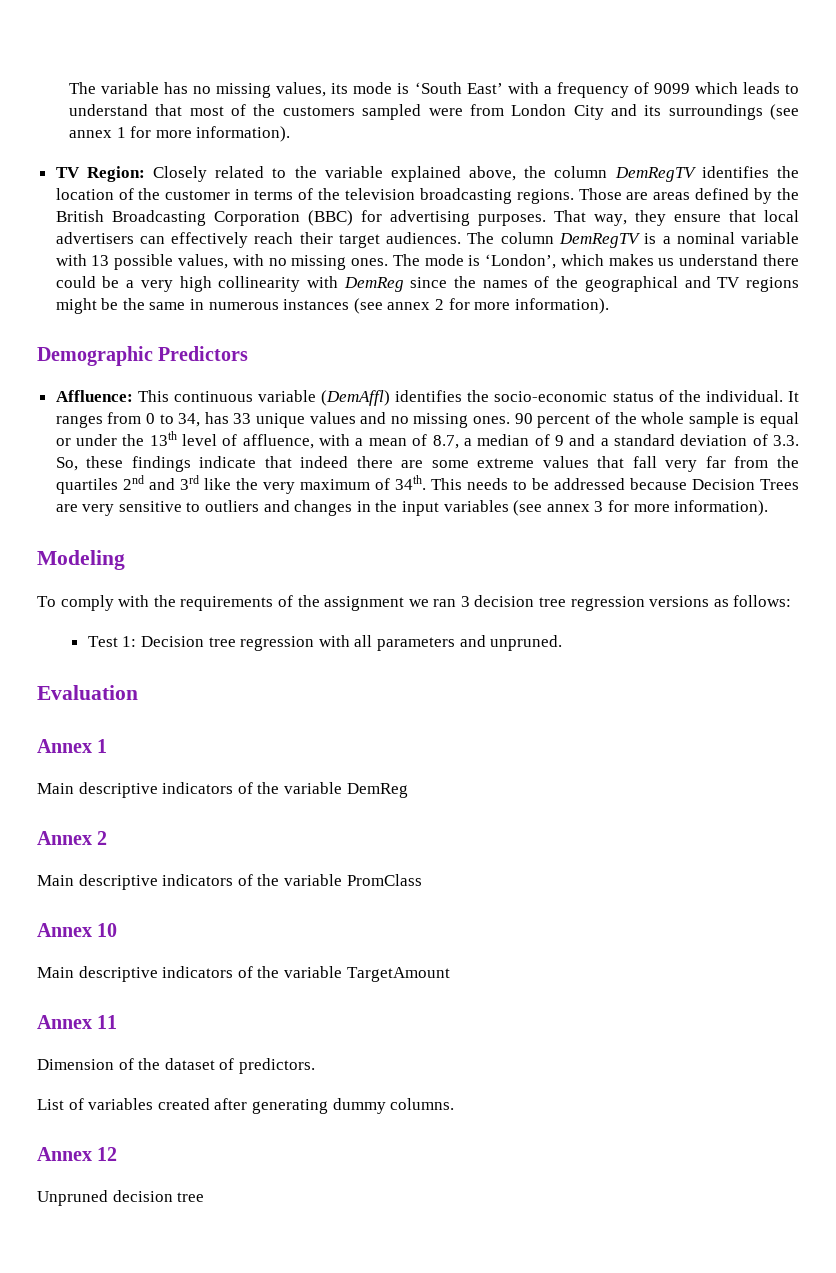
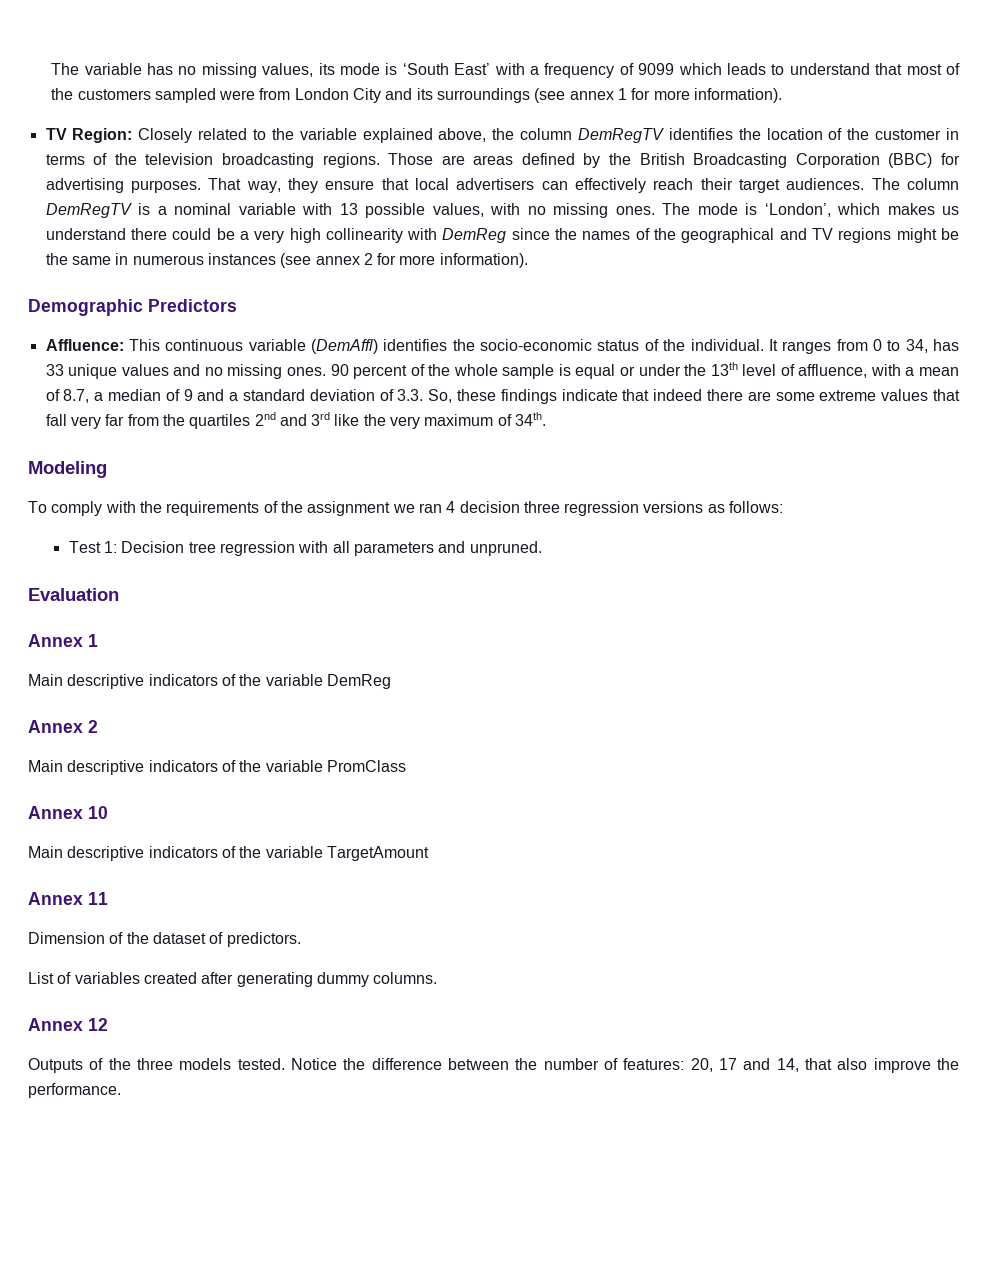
- This needs to be addressed because Decision Trees are very sensitive to outliers and changes in the input variables (see annex 3 for more information).
- To comply with the requirements of the assignment we ran 3 decision tree regression versions as follows:
+ To comply with the requirements of the assignment we ran 4 decision three regression versions as follows:
- Unpruned decision tree
+ Outputs of the three models tested. Notice the difference between the number of features: 20, 17 and 14, that also improve the performance.

